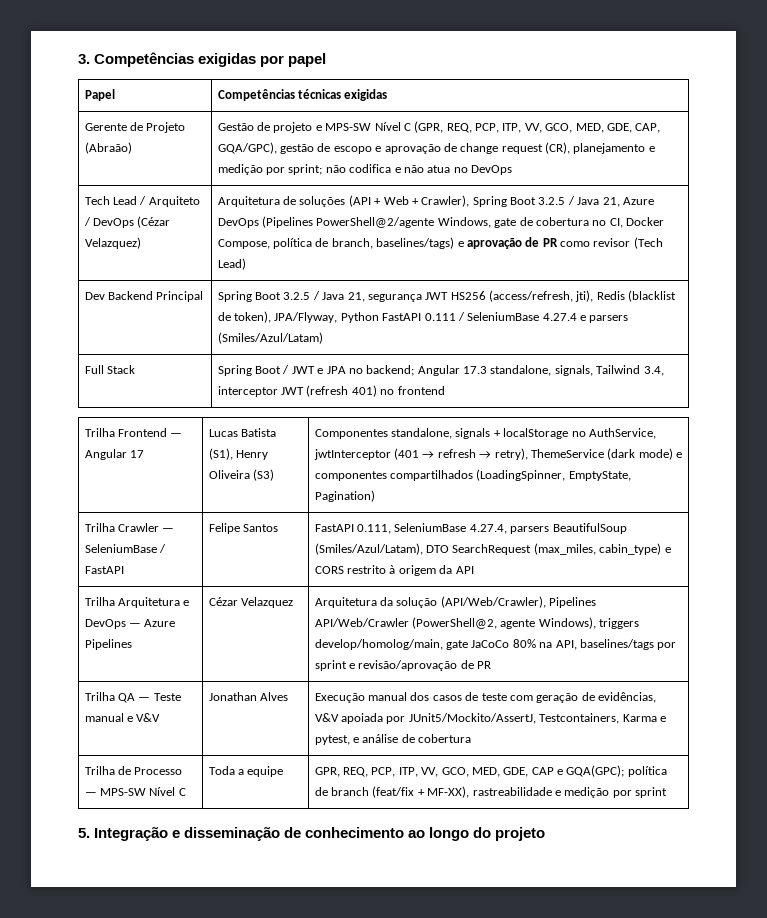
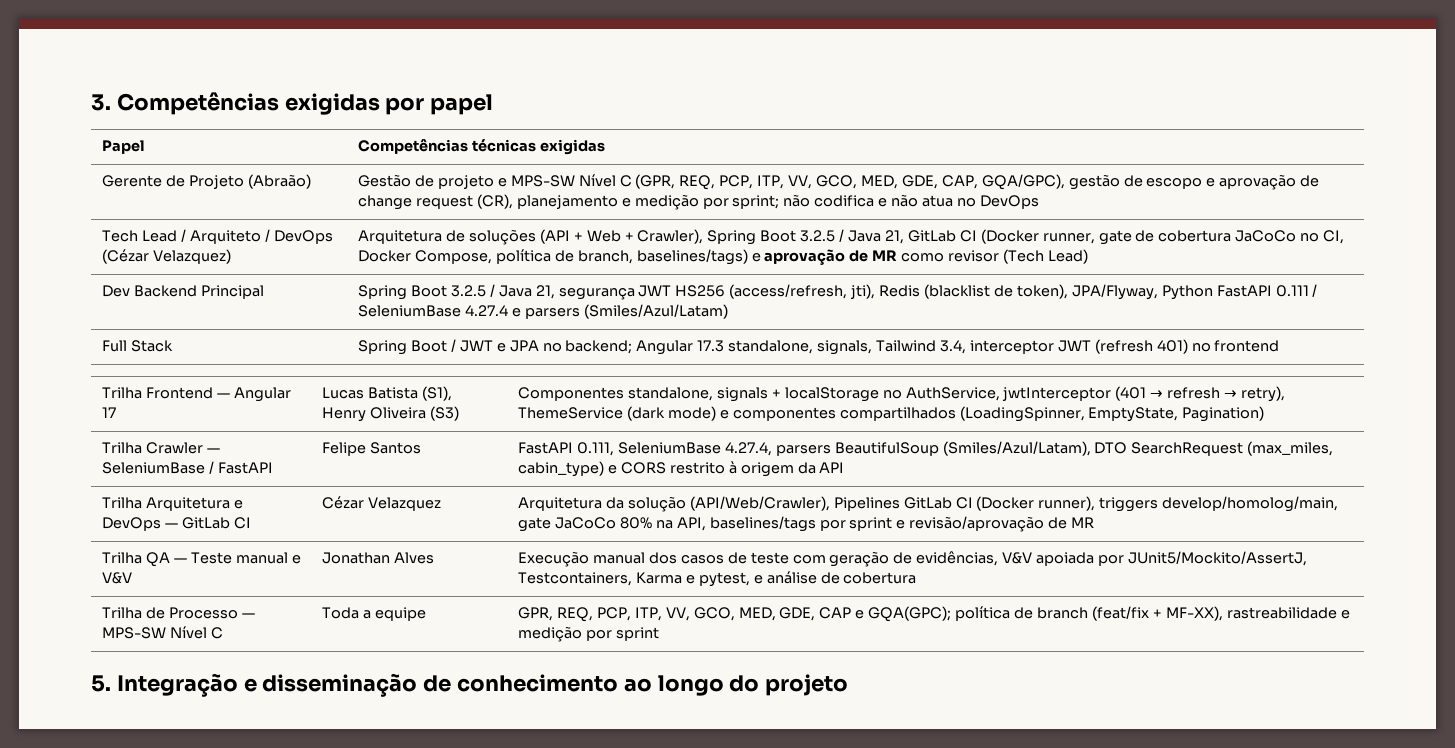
- Arquitetura de soluções (API + Web + Crawler), Spring Boot 3.2.5 / Java 21, Azure DevOps (Pipelines PowerShell@2/agente Windows, gate de cobertura no CI, Docker Compose, política de branch, baselines/tags) e aprovação de PR como revisor (Tech Lead)
+ Arquitetura de soluções (API + Web + Crawler), Spring Boot 3.2.5 / Java 21, GitLab CI (Docker runner, gate de cobertura JaCoCo no CI, Docker Compose, política de branch, baselines/tags) e aprovação de MR como revisor (Tech Lead)
- Trilha Arquitetura e DevOps — Azure Pipelines | Cézar Velazquez | Arquitetura da solução (API/Web/Crawler), Pipelines API/Web/Crawler (PowerShell@2, agente Windows), triggers develop/homolog/main, gate JaCoCo 80% na API, baselines/tags por sprint e revisão/aprovação de PR
+ Trilha Arquitetura e DevOps — GitLab CI | Cézar Velazquez | Arquitetura da solução (API/Web/Crawler), Pipelines GitLab CI (Docker runner), triggers develop/homolog/main, gate JaCoCo 80% na API, baselines/tags por sprint e revisão/aprovação de MR

